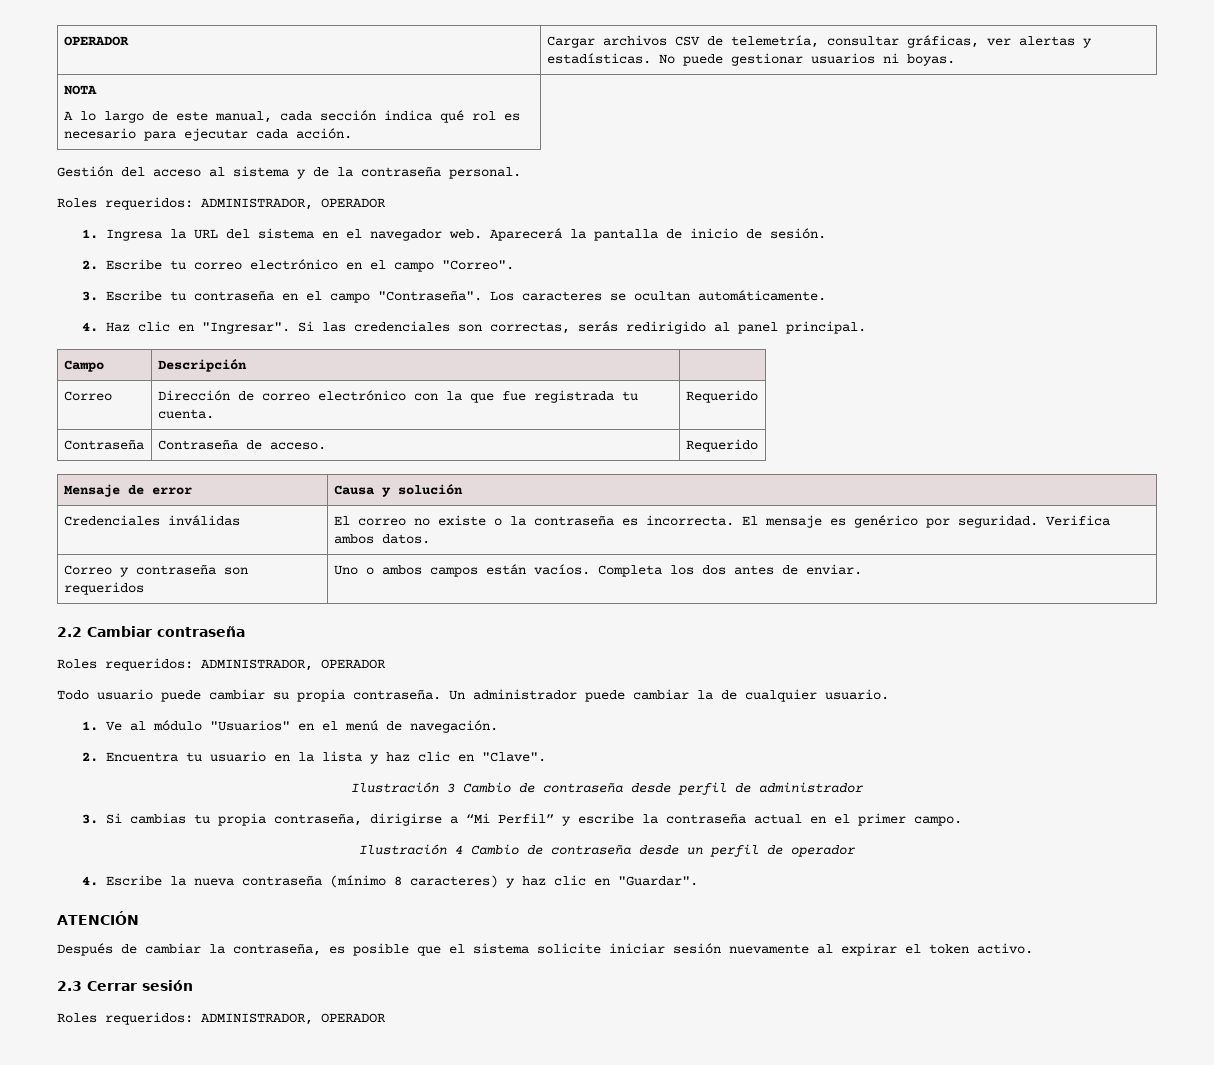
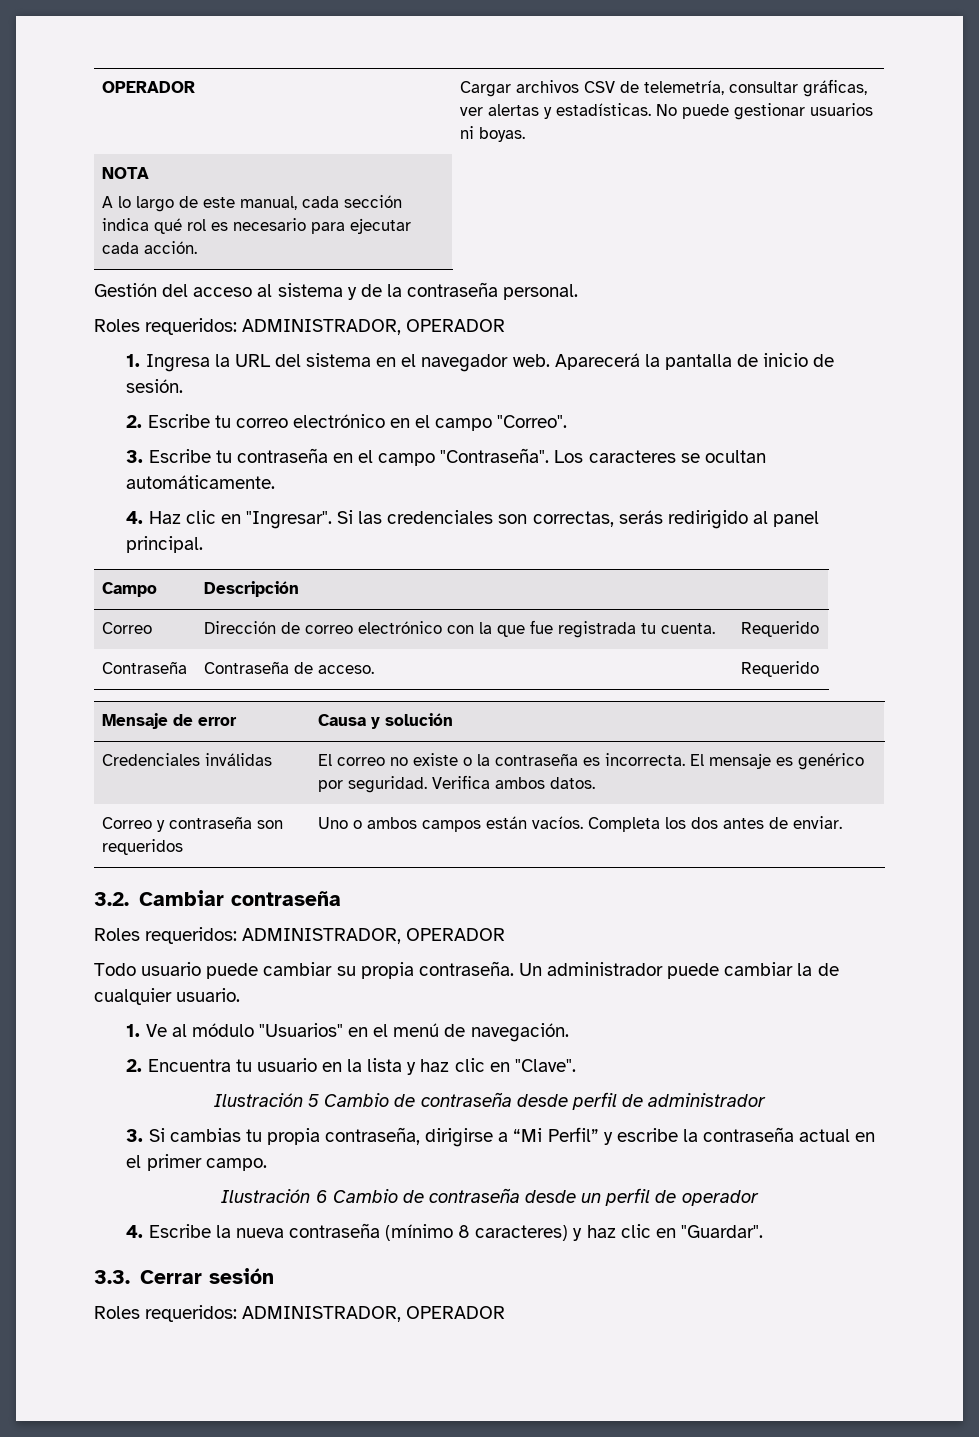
- 2.2 Cambiar contraseña
+ 3.2. Cambiar contraseña
- Ilustración 3 Cambio de contraseña desde perfil de administrador
+ Ilustración 5 Cambio de contraseña desde perfil de administrador
- Ilustración 4 Cambio de contraseña desde un perfil de operador
+ Ilustración 6 Cambio de contraseña desde un perfil de operador
- ATENCIÓN
- Después de cambiar la contraseña, es posible que el sistema solicite iniciar sesión nuevamente al expirar el token activo.
- 2.3 Cerrar sesión
+ 3.3. Cerrar sesión

